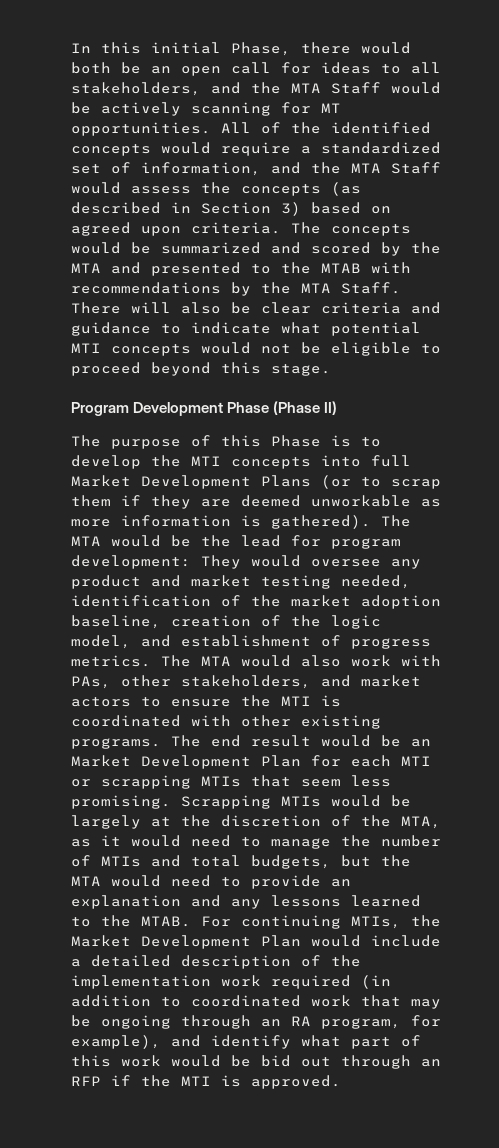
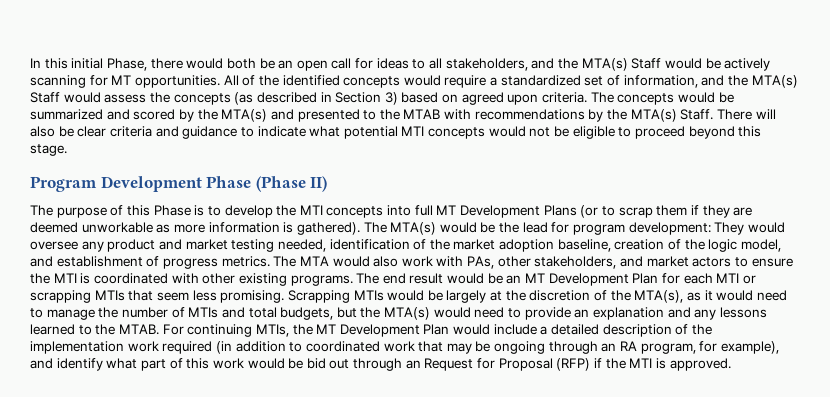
- In this initial Phase, there would both be an open call for ideas to all stakeholders, and the MTA Staff would be actively scanning for MT opportunities.
+ In this initial Phase, there would both be an open call for ideas to all stakeholders, and the MTA(s) Staff would be actively scanning for MT opportunities.
- All of the identified concepts would require a standardized set of information, and the MTA Staff would assess the concepts (as described in Section 3) based on agreed upon criteria.
+ All of the identified concepts would require a standardized set of information, and the MTA(s) Staff would assess the concepts (as described in Section 3) based on agreed upon criteria.
- The concepts would be summarized and scored by the MTA and presented to the MTAB with recommendations by the MTA Staff.
+ The concepts would be summarized and scored by the MTA(s) and presented to the MTAB with recommendations by the MTA(s) Staff.
- The purpose of this Phase is to develop the MTI concepts into full Market Development Plans (or to scrap them if they are deemed unworkable as more information is gathered).
+ The purpose of this Phase is to develop the MTI concepts into full MT Development Plans (or to scrap them if they are deemed unworkable as more information is gathered).
- The MTA would be the lead for program development: They would oversee any product and market testing needed, identification of the market adoption baseline, creation of the logic model, and establishment of progress metrics.
+ The MTA(s) would be the lead for program development: They would oversee any product and market testing needed, identification of the market adoption baseline, creation of the logic model, and establishment of progress metrics.
- The end result would be an Market Development Plan for each MTI or scrapping MTIs that seem less promising.
+ The end result would be an MT Development Plan for each MTI or scrapping MTIs that seem less promising.
- Scrapping MTIs would be largely at the discretion of the MTA, as it would need to manage the number of MTIs and total budgets, but the MTA would need to provide an explanation and any lessons learned to the MTAB.
+ Scrapping MTIs would be largely at the discretion of the MTA(s), as it would need to manage the number of MTIs and total budgets, but the MTA(s) would need to provide an explanation and any lessons learned to the MTAB.
- For continuing MTIs, the Market Development Plan would include a detailed description of the implementation work required (in addition to coordinated work that may be ongoing through an RA program, for example), and identify what part of this work would be bid out through an RFP if the MTI is approved.
+ For continuing MTIs, the MT Development Plan would include a detailed description of the implementation work required (in addition to coordinated work that may be ongoing through an RA program, for example), and identify what part of this work would be bid out through an Request for Proposal (RFP) if the MTI is approved.

